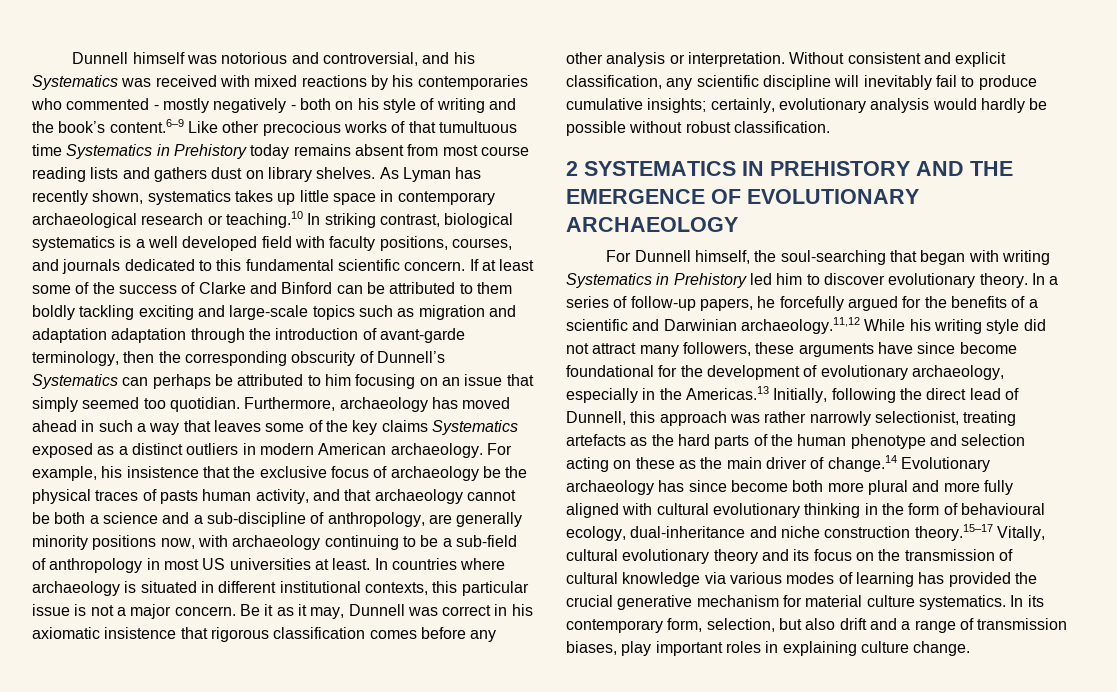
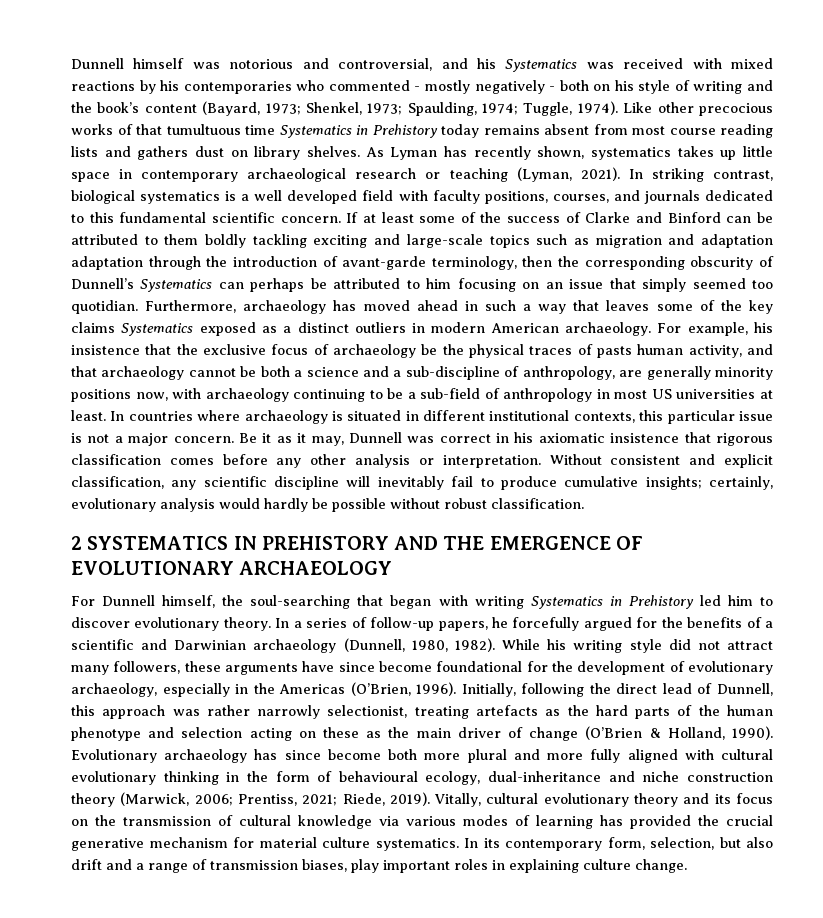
- Dunnell himself was notorious and controversial, and his Systematics was received with mixed reactions by his contemporaries who commented - mostly negatively - both on his style of writing and the book’s content.6–9 Like other precocious works of that tumultuous time Systematics in Prehistory today remains absent from most course reading lists and gathers dust on library shelves.
+ Dunnell himself was notorious and controversial, and his Systematics was received with mixed reactions by his contemporaries who commented - mostly negatively - both on his style of writing and the book’s content (Bayard, 1973; Shenkel, 1973; Spaulding, 1974; Tuggle, 1974). Like other precocious works of that tumultuous time Systematics in Prehistory today remains absent from most course reading lists and gathers dust on library shelves.
- As Lyman has recently shown, systematics takes up little space in contemporary archaeological research or teaching.10 In striking contrast, biological systematics is a well developed field with faculty positions, courses, and journals dedicated to this fundamental scientific concern.
+ As Lyman has recently shown, systematics takes up little space in contemporary archaeological research or teaching (Lyman, 2021). In striking contrast, biological systematics is a well developed field with faculty positions, courses, and journals dedicated to this fundamental scientific concern.
- In a series of follow-up papers, he forcefully argued for the benefits of a scientific and Darwinian archaeology.11,12 While his writing style did not attract many followers, these arguments have since become foundational for the development of evolutionary archaeology, especially in the Americas.13 Initially, following the direct lead of Dunnell, this approach was rather narrowly selectionist, treating artefacts as the hard parts of the human phenotype and selection acting on these as the main driver of change.14 Evolutionary archaeology has since become both more plural and more fully aligned with cultural evolutionary thinking in the form of behavioural ecology, dual-inheritance and niche construction theory.15–17 Vitally, cultural evolutionary theory and its focus on the transmission of cultural knowledge via various modes of learning has provided the crucial generative mechanism for material culture systematics.
+ In a series of follow-up papers, he forcefully argued for the benefits of a scientific and Darwinian archaeology (Dunnell, 1980, 1982). While his writing style did not attract many followers, these arguments have since become foundational for the development of evolutionary archaeology, especially in the Americas (O’Brien, 1996). Initially, following the direct lead of Dunnell, this approach was rather narrowly selectionist, treating artefacts as the hard parts of the human phenotype and selection acting on these as the main driver of change (O’Brien & Holland, 1990). Evolutionary archaeology has since become both more plural and more fully aligned with cultural evolutionary thinking in the form of behavioural ecology, dual-inheritance and niche construction theory (Marwick, 2006; Prentiss, 2021; Riede, 2019). Vitally, cultural evolutionary theory and its focus on the transmission of cultural knowledge via various modes of learning has provided the crucial generative mechanism for material culture systematics.

